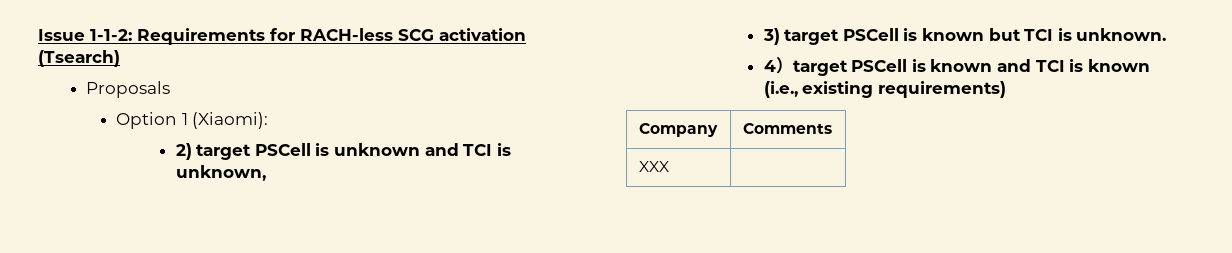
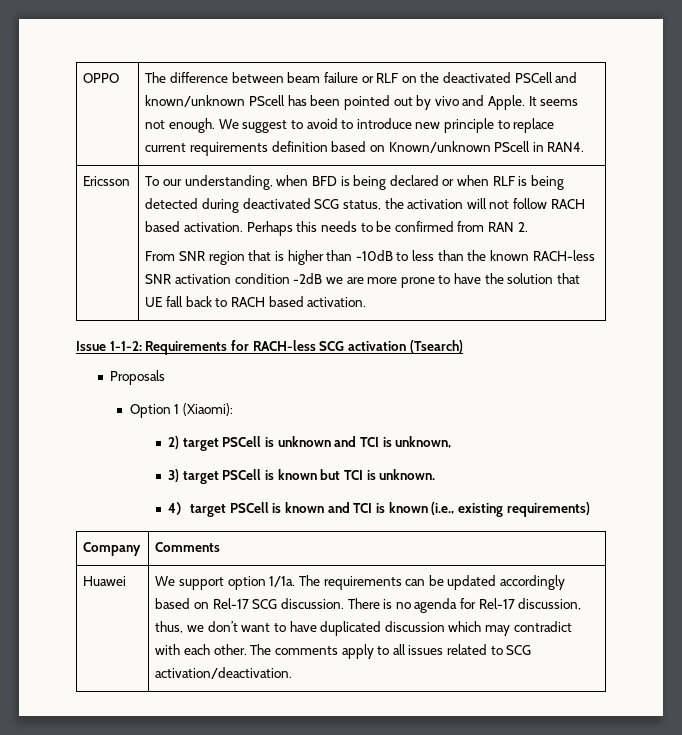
+ OPPO | The difference between beam failure or RLF on the deactivated PSCell and known/unknown PScell has been pointed out by vivo and Apple. It seems not enough. We suggest to avoid to introduce new principle to replace current requirements definition based on Known/unknown PScell in RAN4.
+ Ericsson | To our understanding, when BFD is being declared or when RLF is being detected during deactivated SCG status, the activation will not follow RACH based activation. Perhaps this needs to be confirmed from RAN 2.
+ From SNR region that is higher than -10dB to less than the known RACH-less SNR activation condition -2dB we are more prone to have the solution that UE fall back to RACH based activation.
- XXX
+ Huawei | We support option 1/1a. The requirements can be updated accordingly based on Rel-17 SCG discussion. There is no agenda for Rel-17 discussion, thus, we don’t want to have duplicated discussion which may contradict with each other. The comments apply to all issues related to SCG activation/deactivation.

